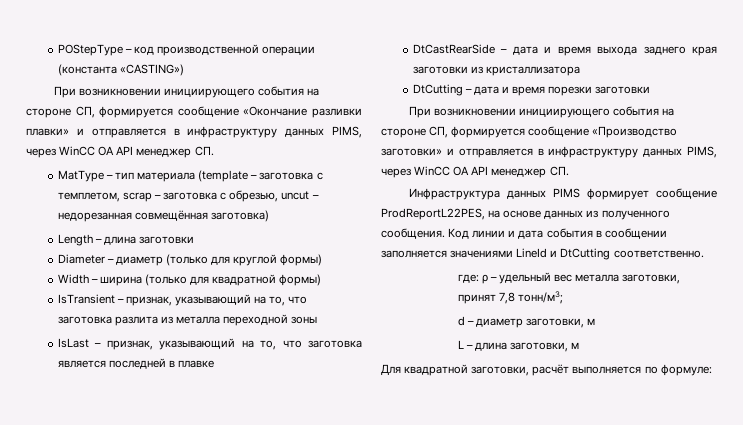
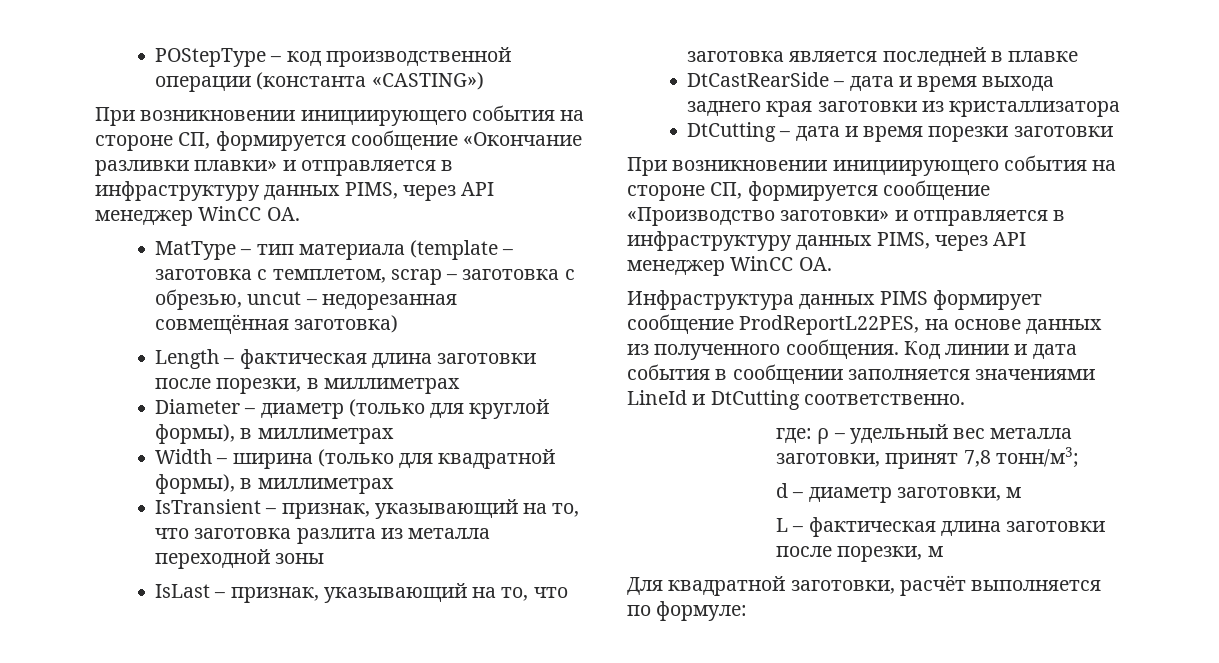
- При возникновении инициирующего события на стороне СП, формируется сообщение «Окончание разливки плавки» и отправляется в инфраструктуру данных PIMS, через WinCC OA API менеджер СП.
+ При возникновении инициирующего события на стороне СП, формируется сообщение «Окончание разливки плавки» и отправляется в инфраструктуру данных PIMS, через API менеджер WinCC OA.
- Length – длина заготовки
+ Length – фактическая длина заготовки после порезки, в миллиметрах
- Diameter – диаметр (только для круглой формы)
+ Diameter – диаметр (только для круглой формы), в миллиметрах
- Width – ширина (только для квадратной формы)
+ Width – ширина (только для квадратной формы), в миллиметрах
- При возникновении инициирующего события на стороне СП, формируется сообщение «Производство заготовки» и отправляется в инфраструктуру данных PIMS, через WinCC OA API менеджер СП.
+ При возникновении инициирующего события на стороне СП, формируется сообщение «Производство заготовки» и отправляется в инфраструктуру данных PIMS, через API менеджер WinCC OA.
- L – длина заготовки, м
+ L – фактическая длина заготовки после порезки, м

